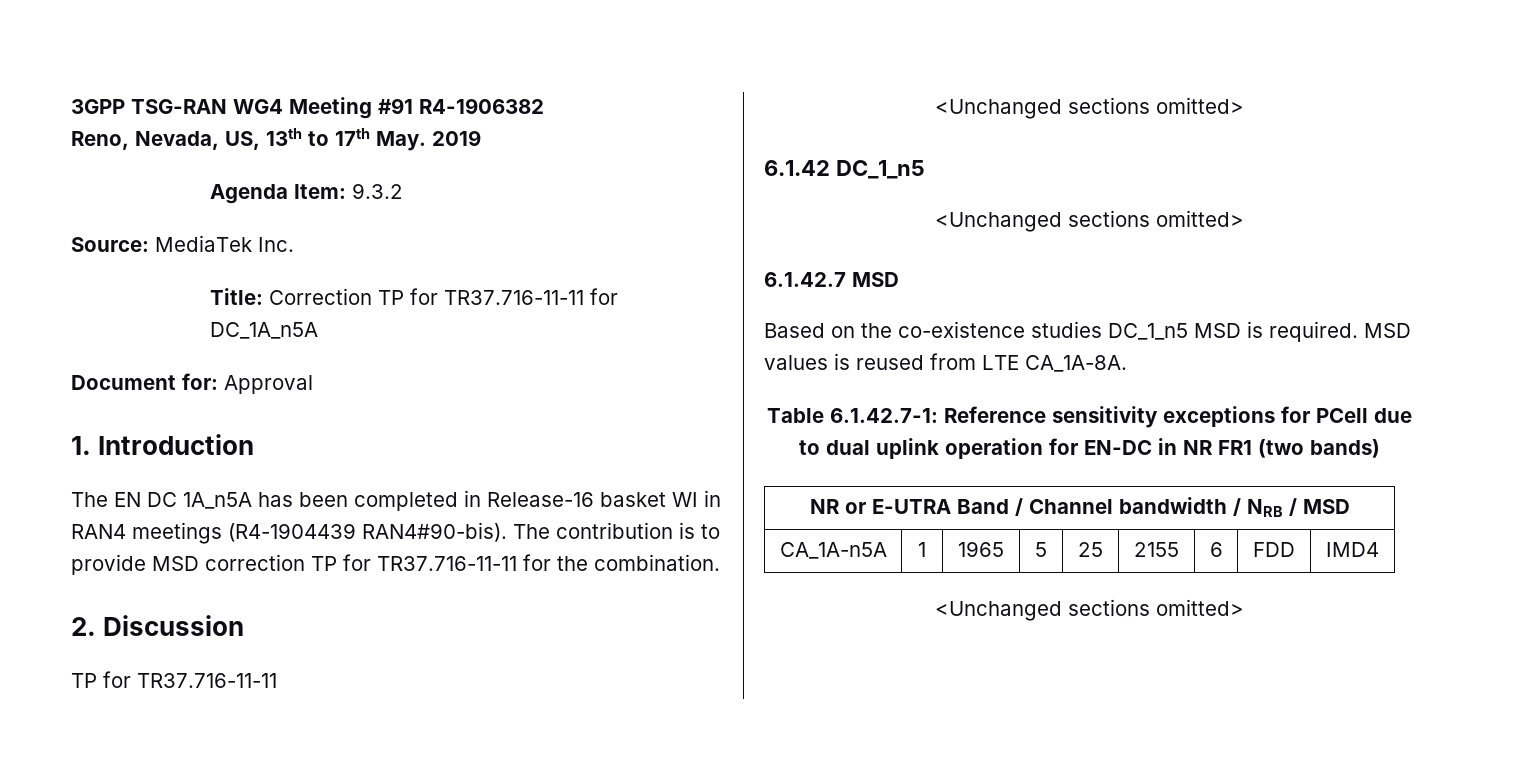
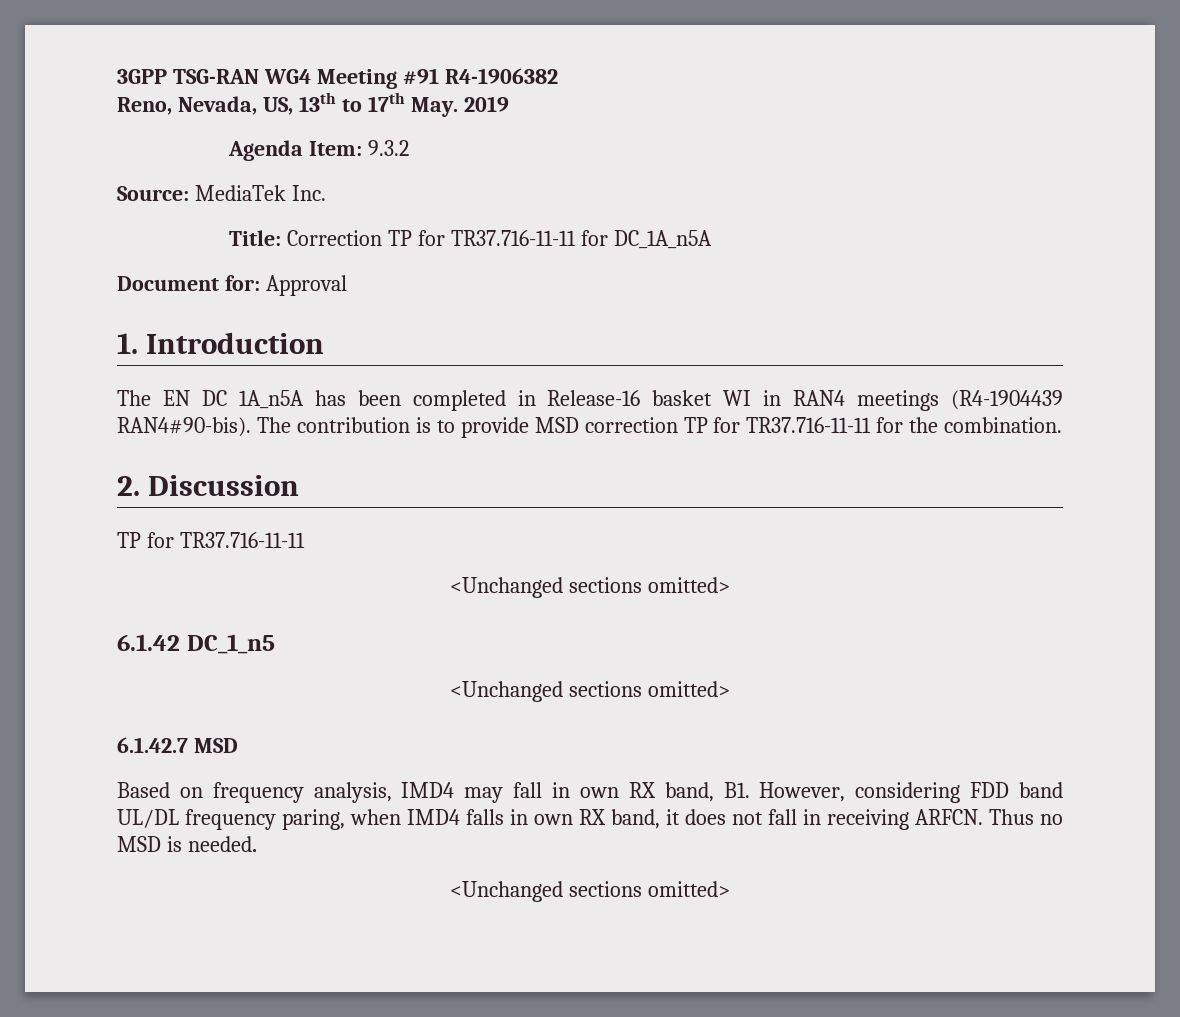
- Based on the co-existence studies DC_1_n5 MSD is required. MSD values is reused from LTE CA_1A-8A.
- Table 6.1.42.7-1: Reference sensitivity exceptions for PCell due to dual uplink operation for EN-DC in NR FR1 (two bands)
- NR or E-UTRA Band / Channel bandwidth / NRB / MSD
- CA_1A-n5A | 1 | 1965 | 5 | 25 | 2155 | 6 | FDD | IMD4
+ Based on frequency analysis, IMD4 may fall in own RX band, B1. However, considering FDD band UL/DL frequency paring, when IMD4 falls in own RX band, it does not fall in receiving ARFCN. Thus no MSD is needed.

